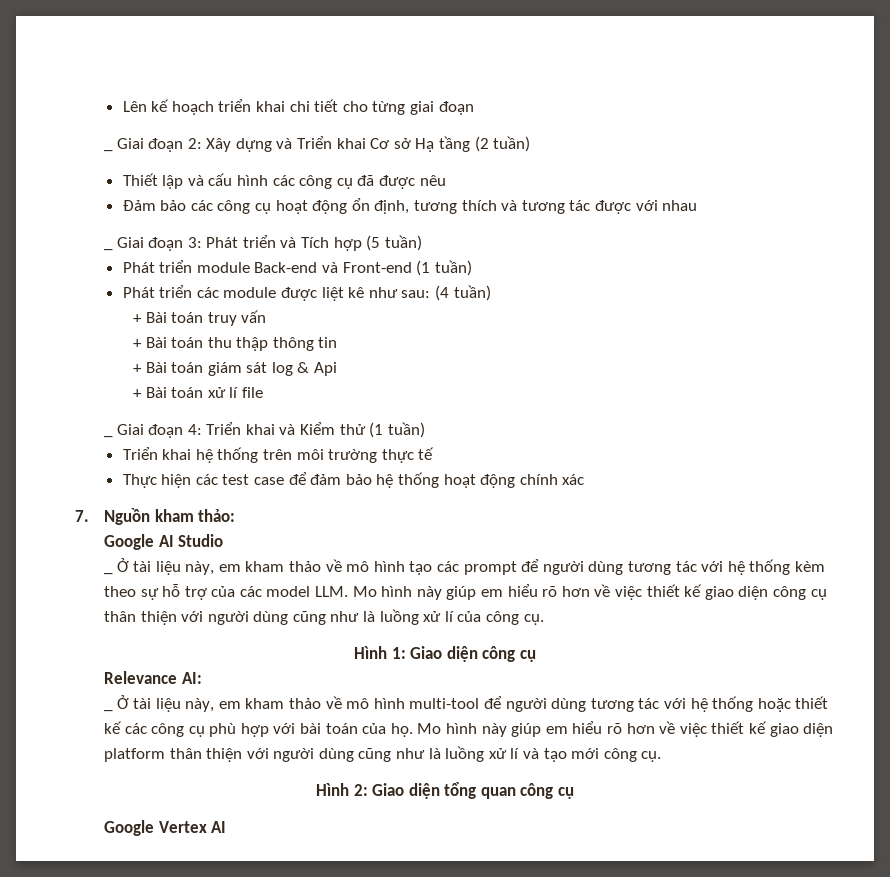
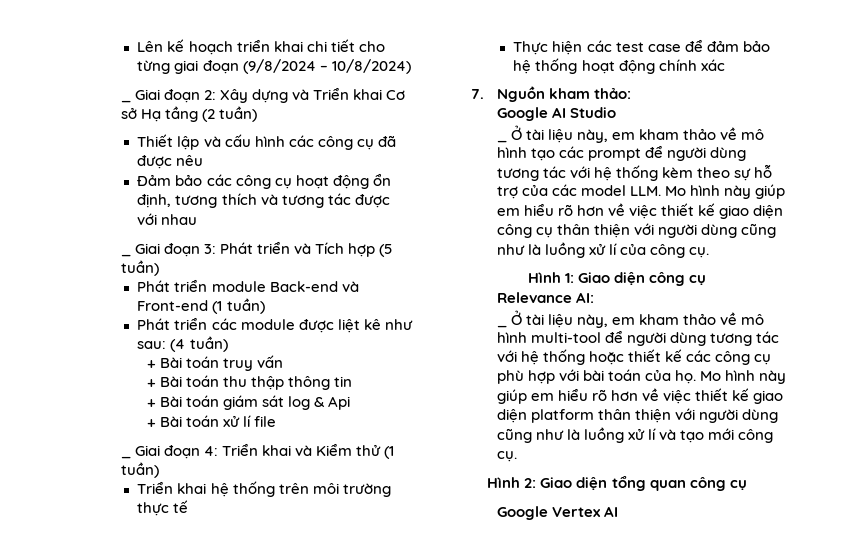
- Lên kế hoạch triển khai chi tiết cho từng giai đoạn
+ Lên kế hoạch triển khai chi tiết cho từng giai đoạn (9/8/2024 – 10/8/2024)

